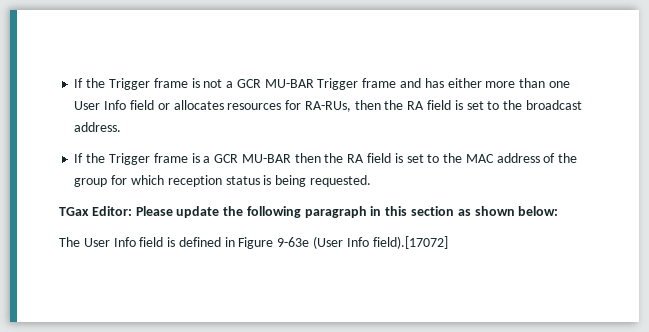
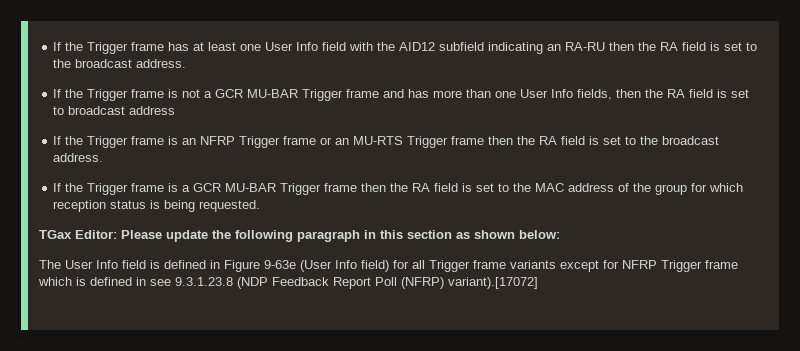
- If the Trigger frame is not a GCR MU-BAR Trigger frame and has either more than one User Info field or allocates resources for RA-RUs, then the RA field is set to the broadcast address.
+ If the Trigger frame has at least one User Info field with the AID12 subfield indicating an RA-RU then the RA field is set to the broadcast address.
+ If the Trigger frame is not a GCR MU-BAR Trigger frame and has more than one User Info fields, then the RA field is set to broadcast address
+ If the Trigger frame is an NFRP Trigger frame or an MU-RTS Trigger frame then the RA field is set to the broadcast address.
- If the Trigger frame is a GCR MU-BAR then the RA field is set to the MAC address of the group for which reception status is being requested.
+ If the Trigger frame is a GCR MU-BAR Trigger frame then the RA field is set to the MAC address of the group for which reception status is being requested.
- The User Info field is defined in Figure 9-63e (User Info field).[17072]
+ The User Info field is defined in Figure 9-63e (User Info field) for all Trigger frame variants except for NFRP Trigger frame which is defined in see 9.3.1.23.8 (NDP Feedback Report Poll (NFRP) variant).[17072]

